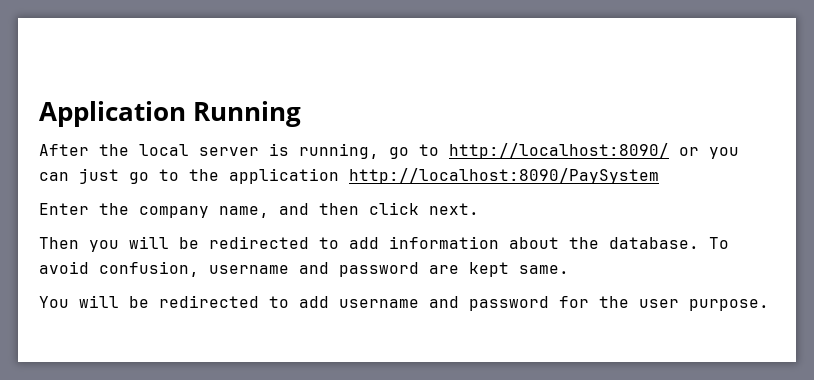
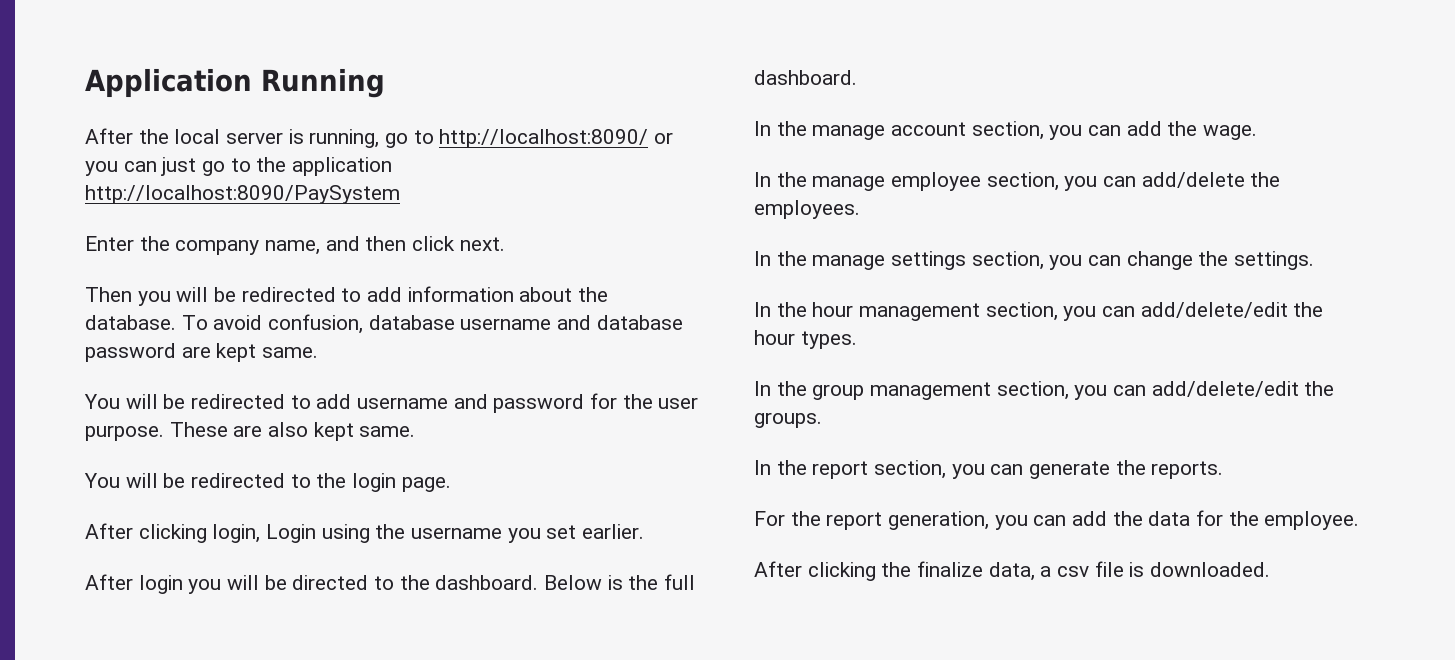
- To avoid confusion, username and password are kept same.
+ To avoid confusion, database username and database password are kept same.
+ These are also kept same.
+ You will be redirected to the login page.
+ After clicking login, Login using the username you set earlier.
+ After login you will be directed to the dashboard. Below is the full dashboard.
+ In the manage account section, you can add the wage.
+ In the manage employee section, you can add/delete the employees.
+ In the manage settings section, you can change the settings.
+ In the hour management section, you can add/delete/edit the hour types.
+ In the group management section, you can add/delete/edit the groups.
+ In the report section, you can generate the reports.
+ For the report generation, you can add the data for the employee.
+ After clicking the finalize data, a csv file is downloaded.

